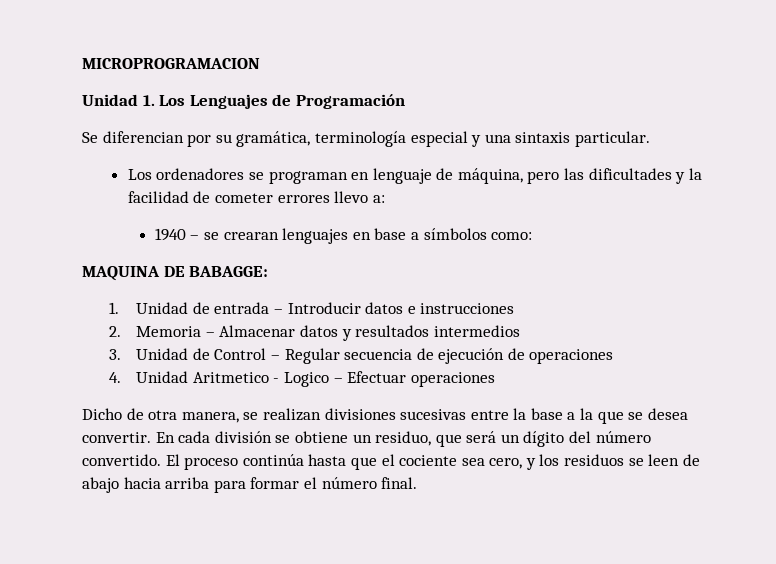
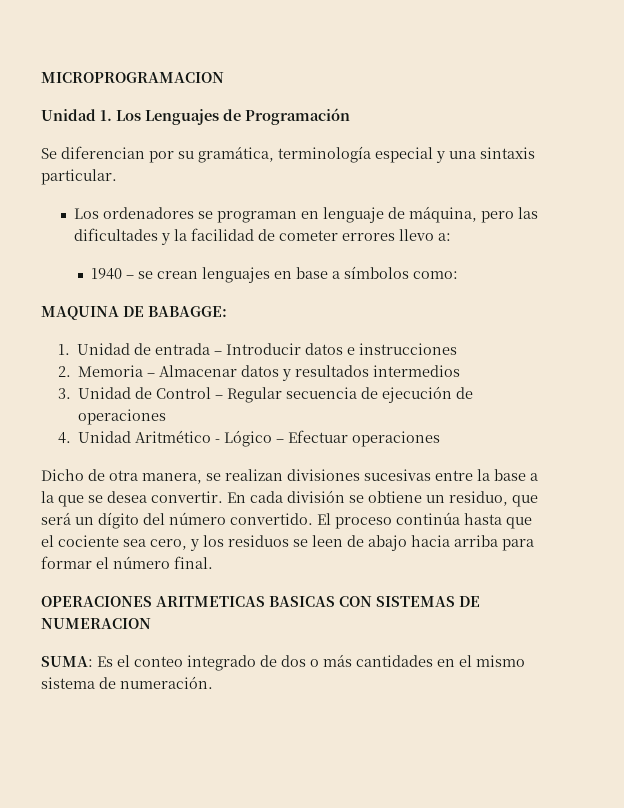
- 1940 – se crearan lenguajes en base a símbolos como:
+ 1940 – se crean lenguajes en base a símbolos como:
- 4. Unidad Aritmetico - Logico – Efectuar operaciones
+ 4. Unidad Aritmético - Lógico – Efectuar operaciones
+ OPERACIONES ARITMETICAS BASICAS CON SISTEMAS DE NUMERACION
+ SUMA: Es el conteo integrado de dos o más cantidades en el mismo sistema de numeración.

